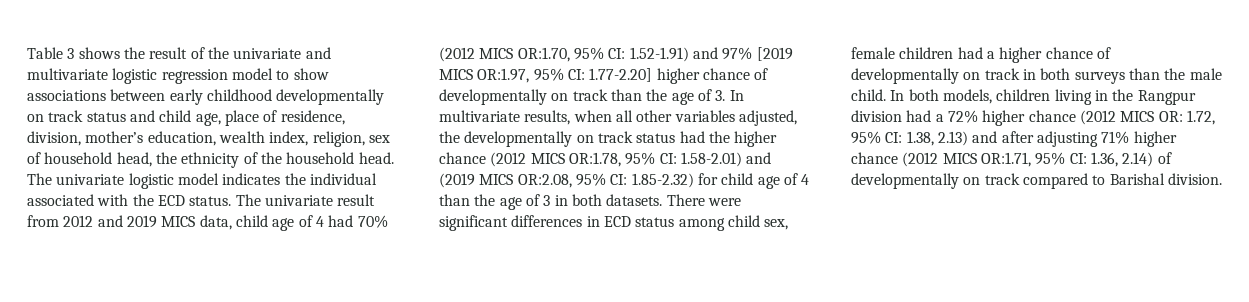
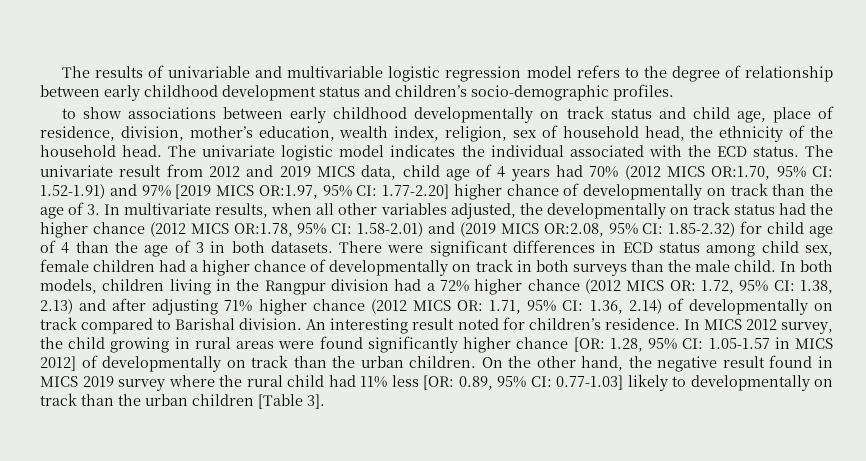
- Table 3 shows the result of the univariate and multivariate logistic regression model to show associations between early childhood developmentally on track status and child age, place of residence, division, mother’s education, wealth index, religion, sex of household head, the ethnicity of the household head.
+ The results of univariable and multivariable logistic regression model refers to the degree of relationship between early childhood development status and children’s socio-demographic profiles.
+ to show associations between early childhood developmentally on track status and child age, place of residence, division, mother’s education, wealth index, religion, sex of household head, the ethnicity of the household head.
- The univariate result from 2012 and 2019 MICS data, child age of 4 had 70% (2012 MICS OR:1.70, 95% CI:
+ The univariate result from 2012 and 2019 MICS data, child age of 4 years had 70% (2012 MICS OR:1.70, 95% CI:
- In both models, children living in the Rangpur division had a 72% higher chance (2012 MICS OR: 1.72, 95% CI: 1.38, 2.13) and after adjusting 71% higher chance (2012 MICS OR:1.71, 95% CI: 1.36, 2.14) of developmentally on track compared to Barishal division.
+ In both models, children living in the Rangpur division had a 72% higher chance (2012 MICS OR: 1.72, 95% CI: 1.38, 2.13) and after adjusting 71% higher chance (2012 MICS OR: 1.71, 95% CI: 1.36, 2.14) of developmentally on track compared to Barishal division.
+ An interesting result noted for children’s residence. In MICS 2012 survey, the child growing in rural areas were found significantly higher chance [OR: 1.28, 95% CI: 1.05-1.57 in MICS 2012] of developmentally on track than the urban children. On the other hand, the negative result found in MICS 2019 survey where the rural child had 11% less [OR: 0.89, 95% CI: 0.77-1.03] likely to developmentally on track than the urban children [Table 3].

